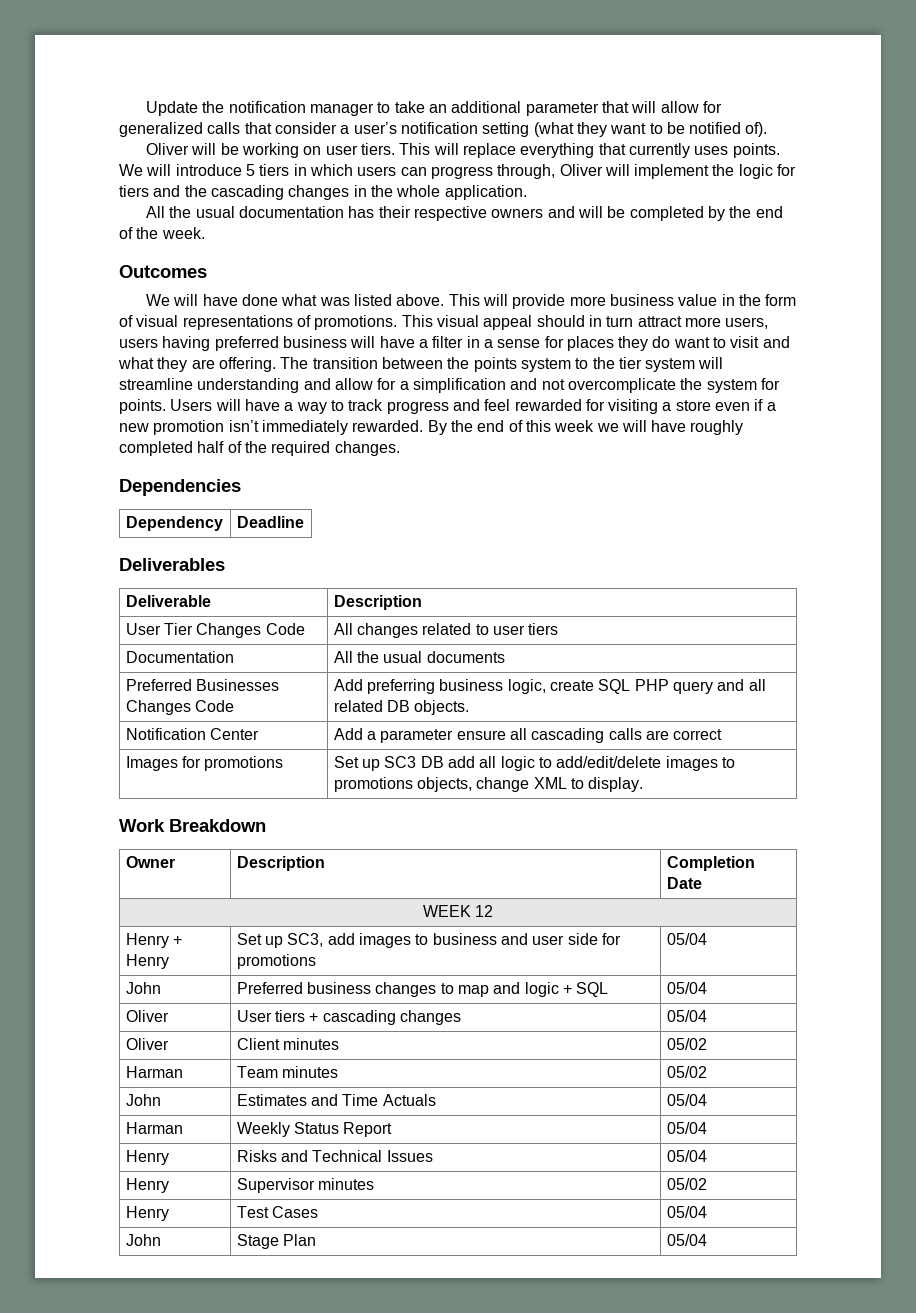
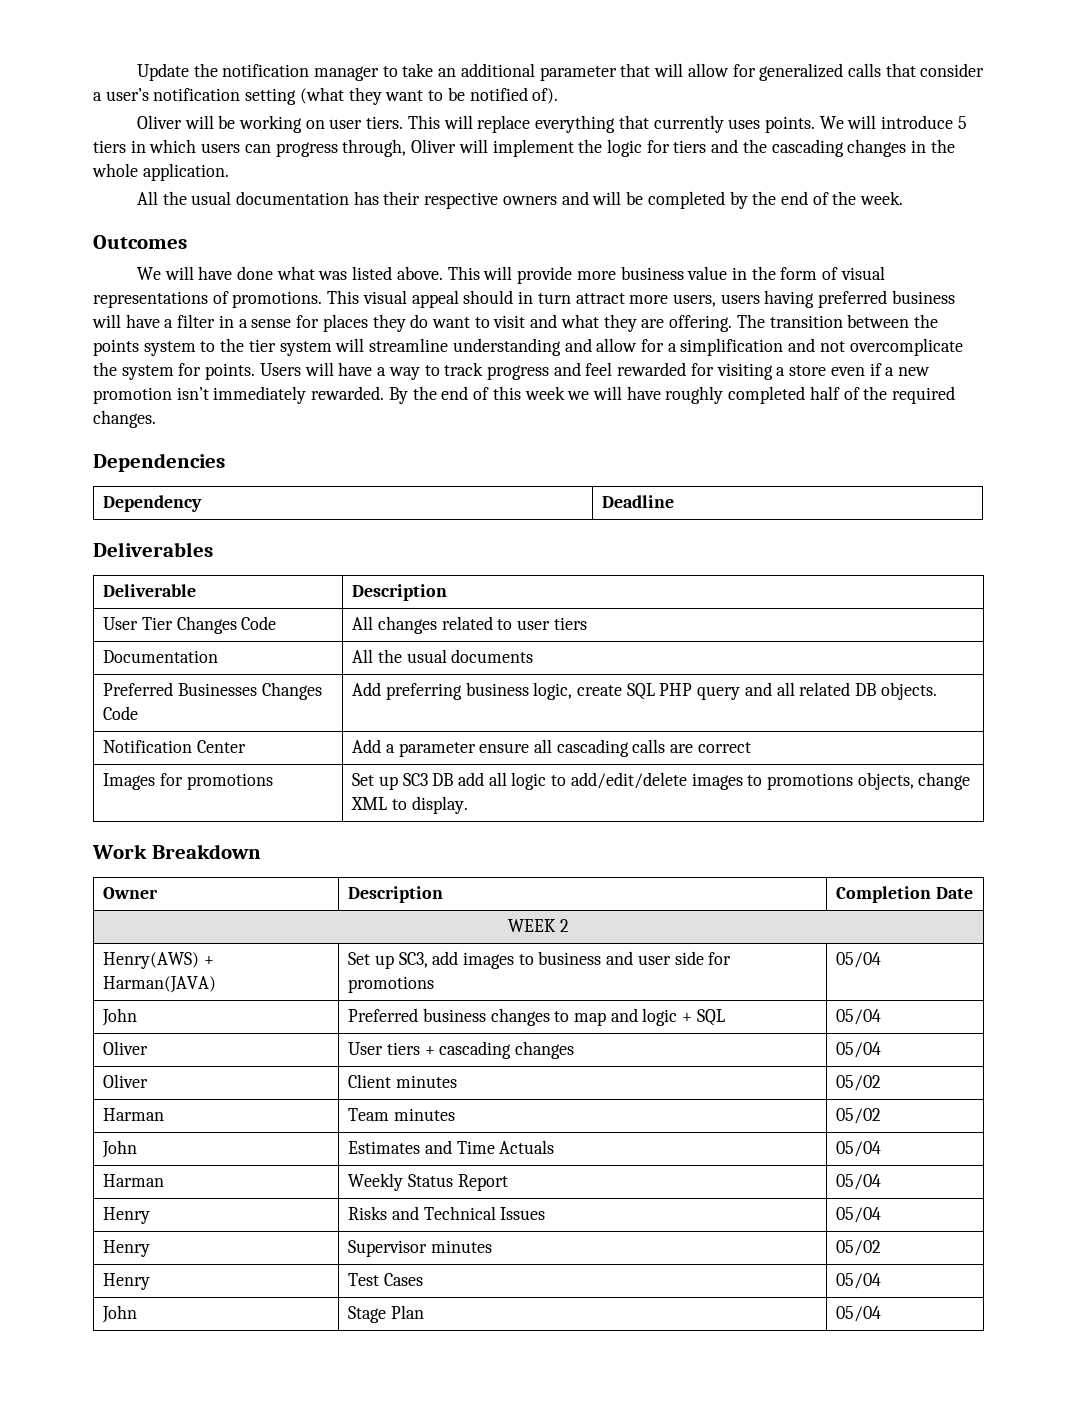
- WEEK 12
- Henry + Henry | Set up SC3, add images to business and user side for promotions | 05/04
+ WEEK 2
+ Henry(AWS) + Harman(JAVA) | Set up SC3, add images to business and user side for promotions | 05/04

